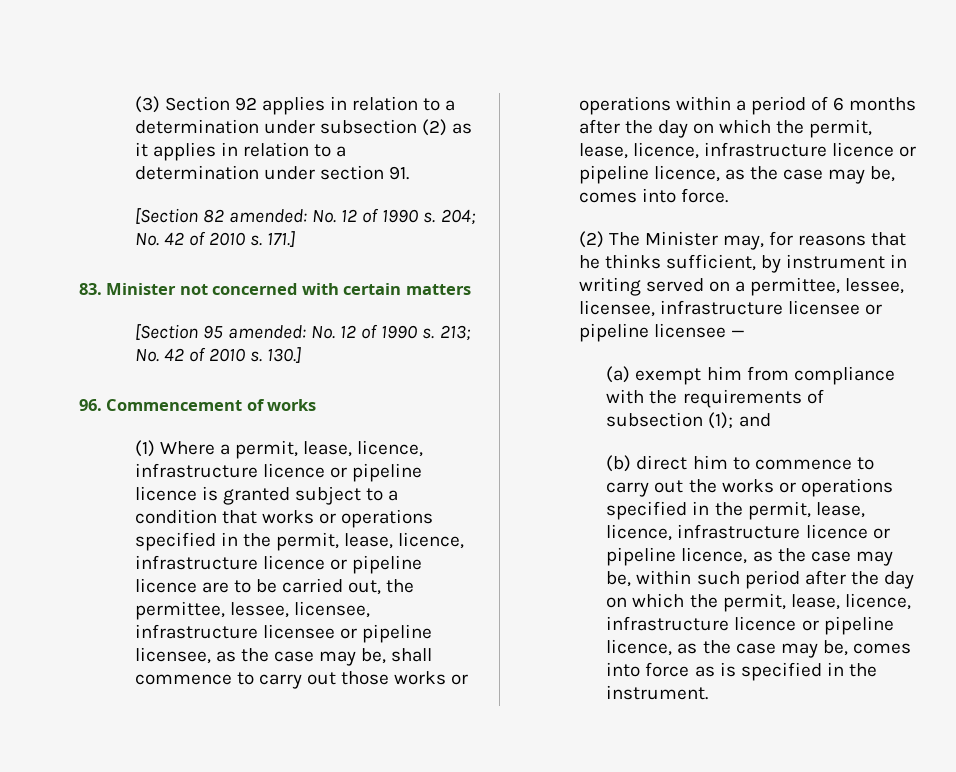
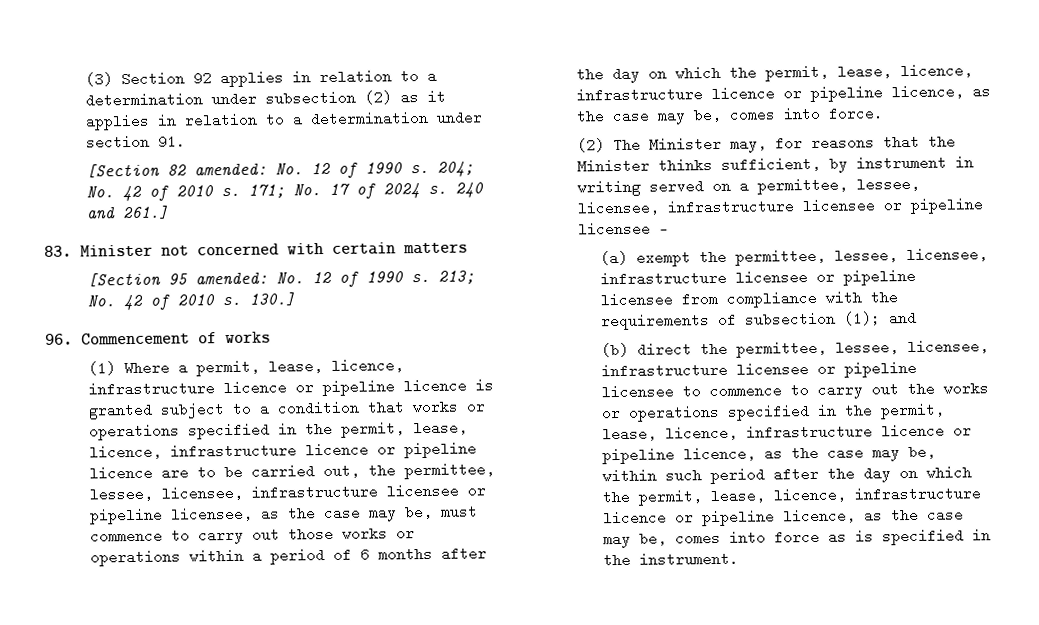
- 171.]
+ 171; No. 17 of 2024 s. 240 and 261.]
- (1) Where a permit, lease, licence, infrastructure licence or pipeline licence is granted subject to a condition that works or operations specified in the permit, lease, licence, infrastructure licence or pipeline licence are to be carried out, the permittee, lessee, licensee, infrastructure licensee or pipeline licensee, as the case may be, shall commence to carry out those works or operations within a period of 6 months after the day on which the permit, lease, licence, infrastructure licence or pipeline licence, as the case may be, comes into force.
+ (1) Where a permit, lease, licence, infrastructure licence or pipeline licence is granted subject to a condition that works or operations specified in the permit, lease, licence, infrastructure licence or pipeline licence are to be carried out, the permittee, lessee, licensee, infrastructure licensee or pipeline licensee, as the case may be, must commence to carry out those works or operations within a period of 6 months after the day on which the permit, lease, licence, infrastructure licence or pipeline licence, as the case may be, comes into force.
- (2) The Minister may, for reasons that he thinks sufficient, by instrument in writing served on a permittee, lessee, licensee, infrastructure licensee or pipeline licensee —
+ (2) The Minister may, for reasons that the Minister thinks sufficient, by instrument in writing served on a permittee, lessee, licensee, infrastructure licensee or pipeline licensee —
- (a) exempt him from compliance with the requirements of subsection (1); and
+ (a) exempt the permittee, lessee, licensee, infrastructure licensee or pipeline licensee from compliance with the requirements of subsection (1); and
- (b) direct him to commence to carry out the works or operations specified in the permit, lease, licence, infrastructure licence or pipeline licence, as the case may be, within such period after the day on which the permit, lease, licence, infrastructure licence or pipeline licence, as the case may be, comes into force as is specified in the instrument.
+ (b) direct the permittee, lessee, licensee, infrastructure licensee or pipeline licensee to commence to carry out the works or operations specified in the permit, lease, licence, infrastructure licence or pipeline licence, as the case may be, within such period after the day on which the permit, lease, licence, infrastructure licence or pipeline licence, as the case may be, comes into force as is specified in the instrument.

